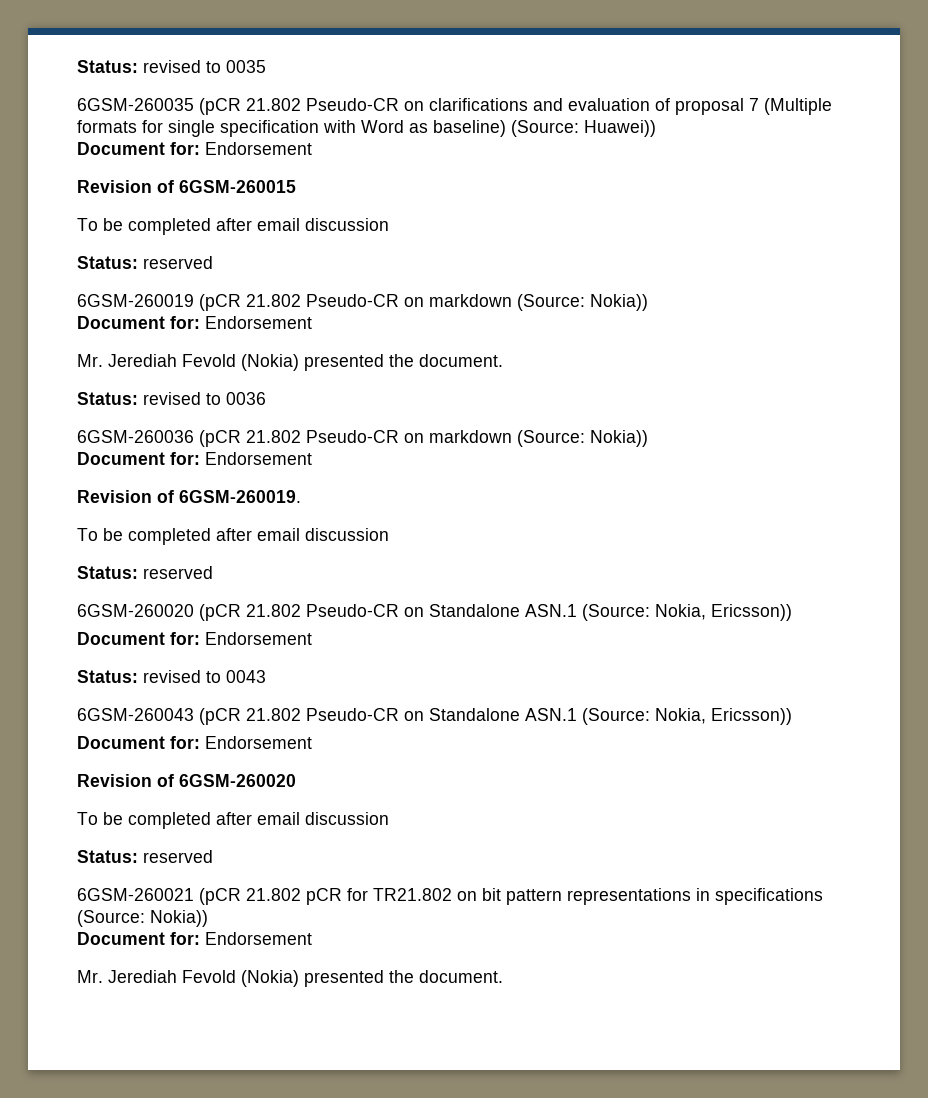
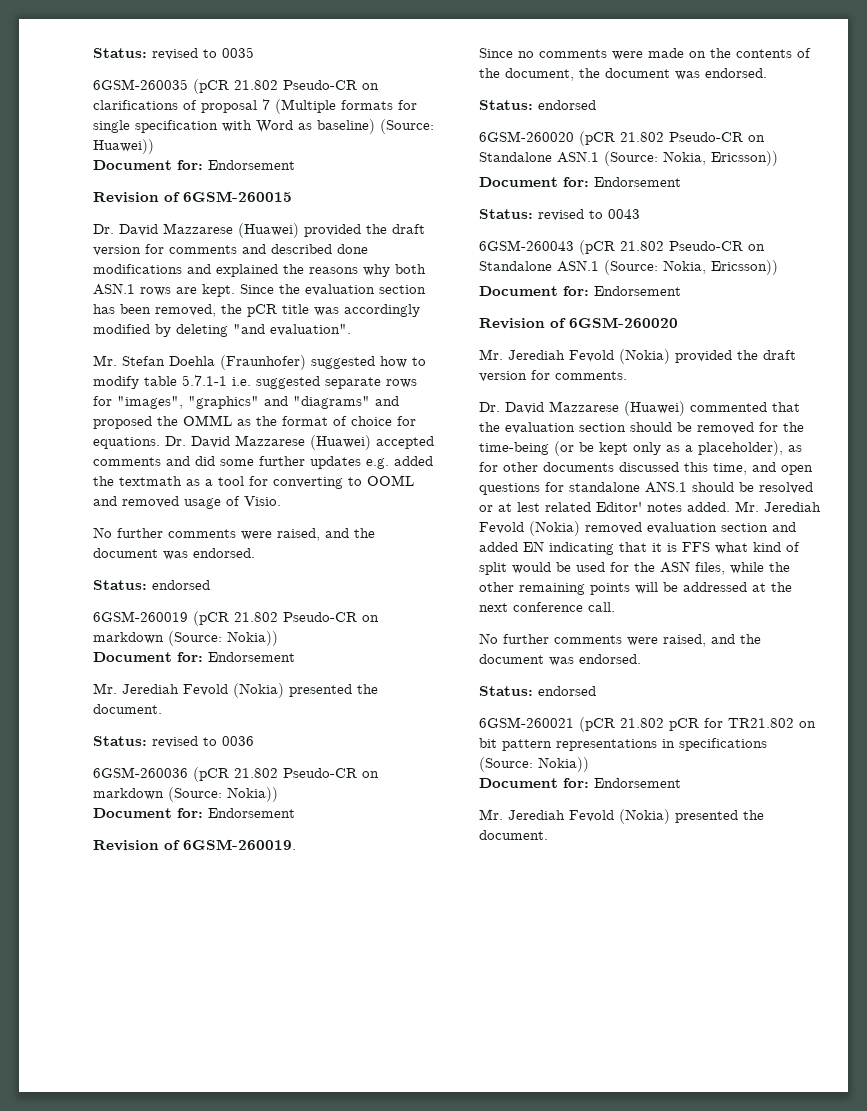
- 6GSM-260035 (pCR 21.802 Pseudo-CR on clarifications and evaluation of proposal 7 (Multiple formats for single specification with Word as baseline) (Source: Huawei))
+ 6GSM-260035 (pCR 21.802 Pseudo-CR on clarifications of proposal 7 (Multiple formats for single specification with Word as baseline) (Source: Huawei))
  Revision of 6GSM-260015
- To be completed after email discussion
- Status: reserved
+ Dr. David Mazzarese (Huawei) provided the draft version for comments and described done modifications and explained the reasons why both ASN.1 rows are kept. Since the evaluation section has been removed, the pCR title was accordingly modified by deleting "and evaluation".
+ Mr. Stefan Doehla (Fraunhofer) suggested how to modify table 5.7.1-1 i.e. suggested separate rows for "images", "graphics" and "diagrams" and proposed the OMML as the format of choice for equations. Dr. David Mazzarese (Huawei) accepted comments and did some further updates e.g. added the textmath as a tool for converting to OOML and removed usage of Visio.
+ No further comments were raised, and the document was endorsed.
+ Status: endorsed
  Revision of 6GSM-260019.
- To be completed after email discussion
- Status: reserved
+ Since no comments were made on the contents of the document, the document was endorsed.
+ Status: endorsed
  Revision of 6GSM-260020
- To be completed after email discussion
- Status: reserved
+ Mr. Jerediah Fevold (Nokia) provided the draft version for comments.
+ Dr. David Mazzarese (Huawei) commented that the evaluation section should be removed for the time-being (or be kept only as a placeholder), as for other documents discussed this time, and open questions for standalone ANS.1 should be resolved or at lest related Editor' notes added. Mr. Jerediah Fevold (Nokia) removed evaluation section and added EN indicating that it is FFS what kind of split would be used for the ASN files, while the other remaining points will be addressed at the next conference call.
+ No further comments were raised, and the document was endorsed.
+ Status: endorsed

